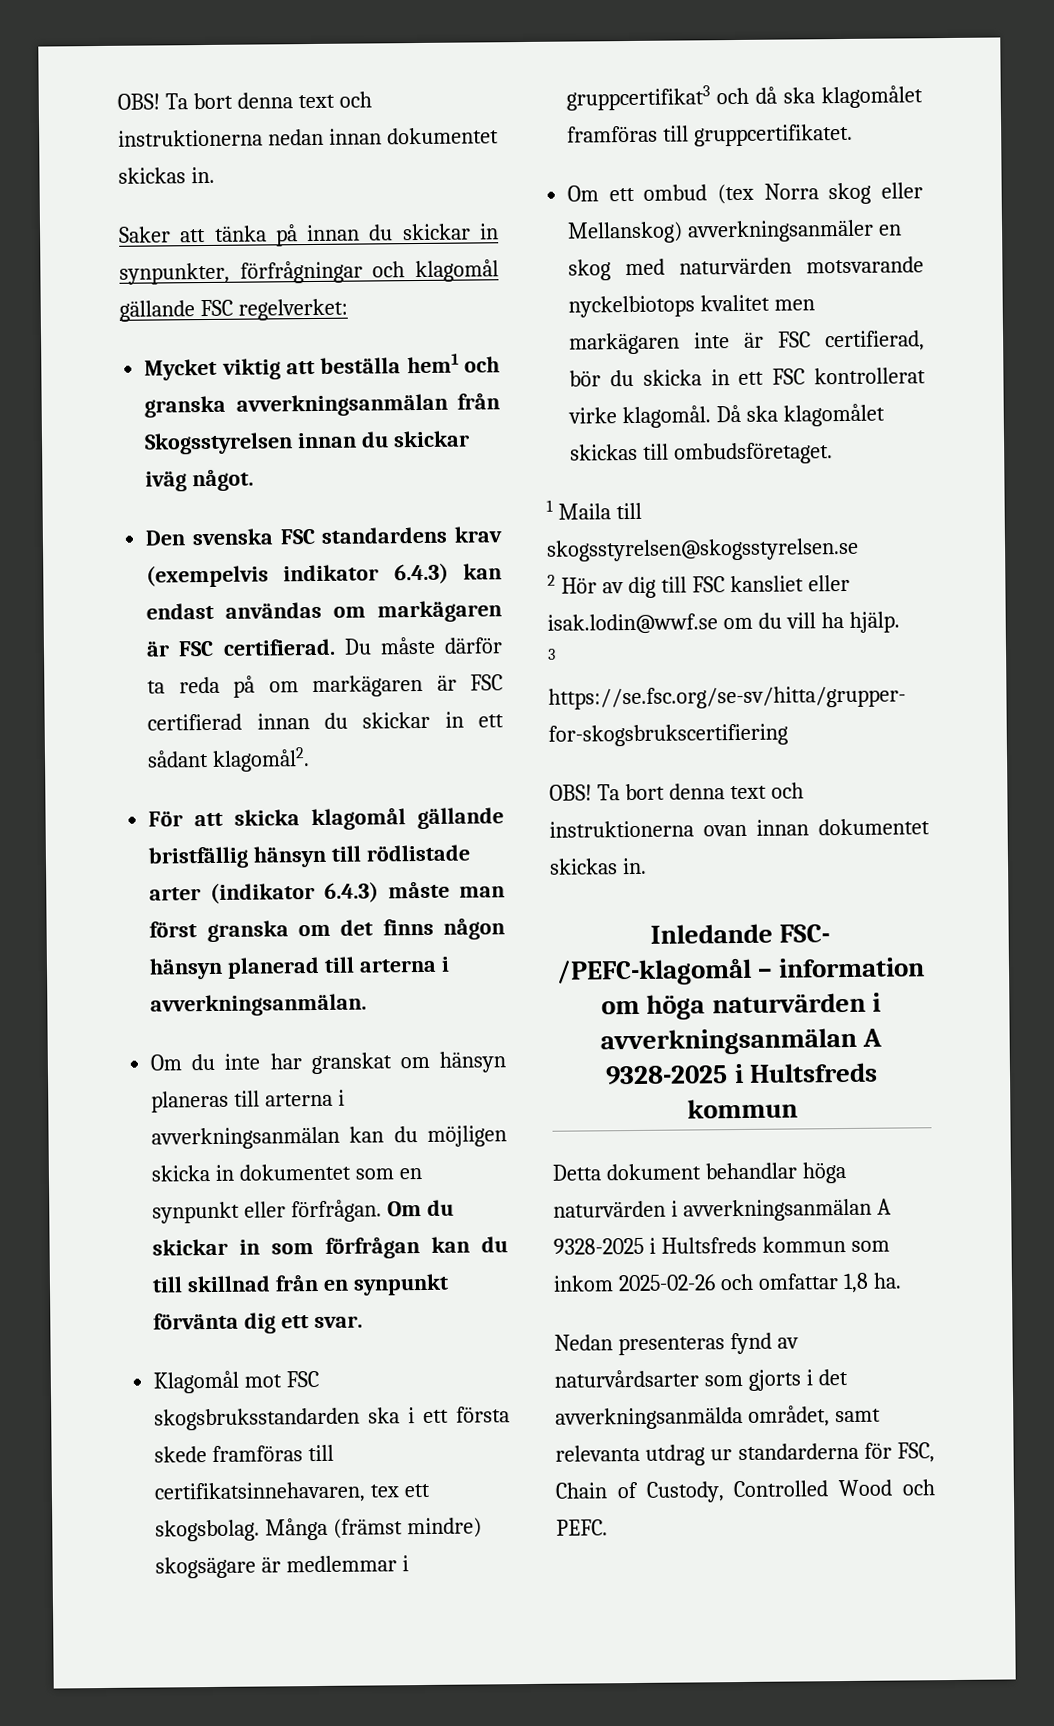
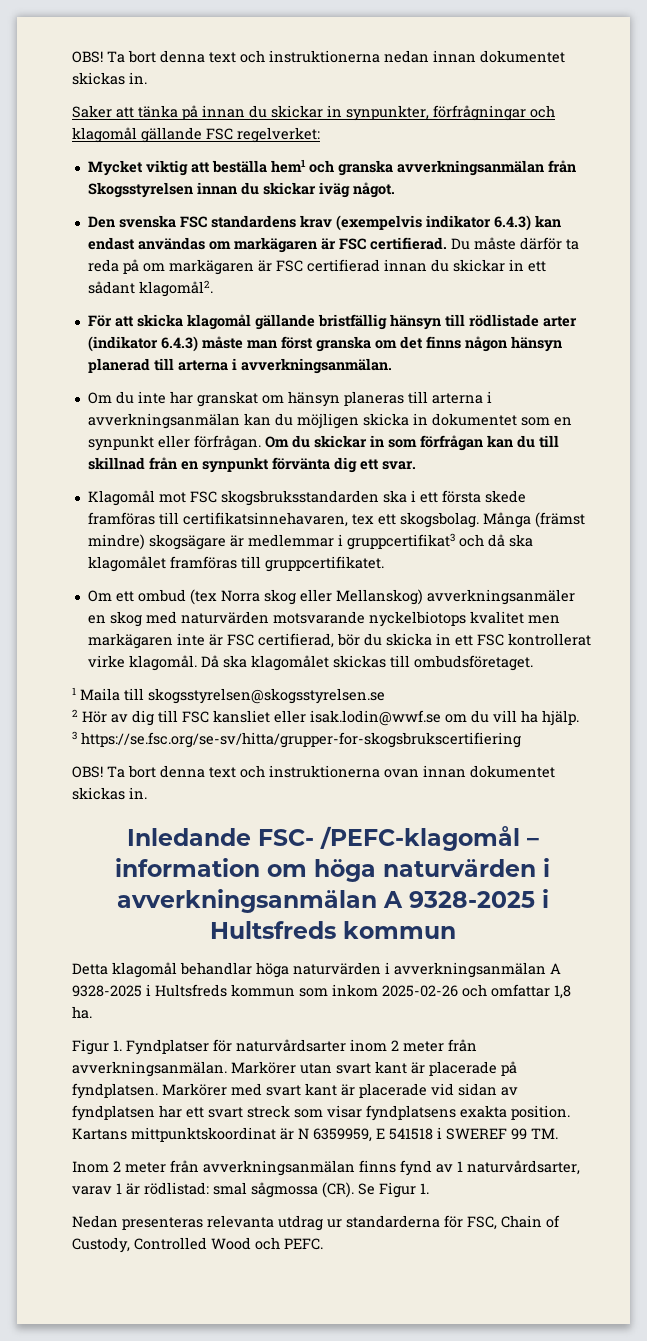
- Detta dokument behandlar höga naturvärden i avverkningsanmälan A 9328-2025 i Hultsfreds kommun som inkom 2025-02-26 och omfattar 1,8 ha.
+ Detta klagomål behandlar höga naturvärden i avverkningsanmälan A 9328-2025 i Hultsfreds kommun som inkom 2025-02-26 och omfattar 1,8 ha.
- Nedan presenteras fynd av naturvårdsarter som gjorts i det avverkningsanmälda området, samt relevanta utdrag ur standarderna för FSC, Chain of Custody, Controlled Wood och PEFC.
+ Figur 1. Fyndplatser för naturvårdsarter inom 2 meter från avverkningsanmälan. Markörer utan svart kant är placerade på fyndplatsen. Markörer med svart kant är placerade vid sidan av fyndplatsen har ett svart streck som visar fyndplatsens exakta position. Kartans mittpunktskoordinat är N 6359959, E 541518 i SWEREF 99 TM.
+ Inom 2 meter från avverkningsanmälan finns fynd av 1 naturvårdsarter, varav 1 är rödlistad: smal sågmossa (CR). Se Figur 1.
+ Nedan presenteras relevanta utdrag ur standarderna för FSC, Chain of Custody, Controlled Wood och PEFC.

